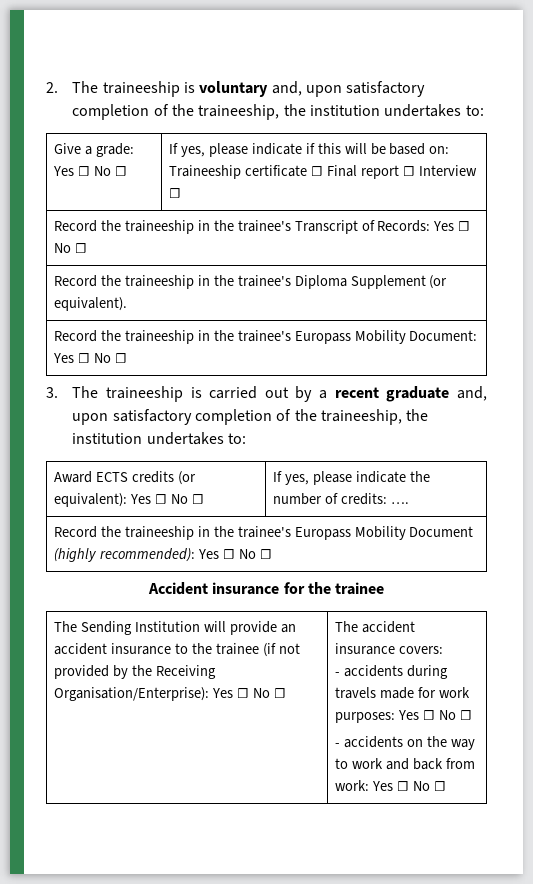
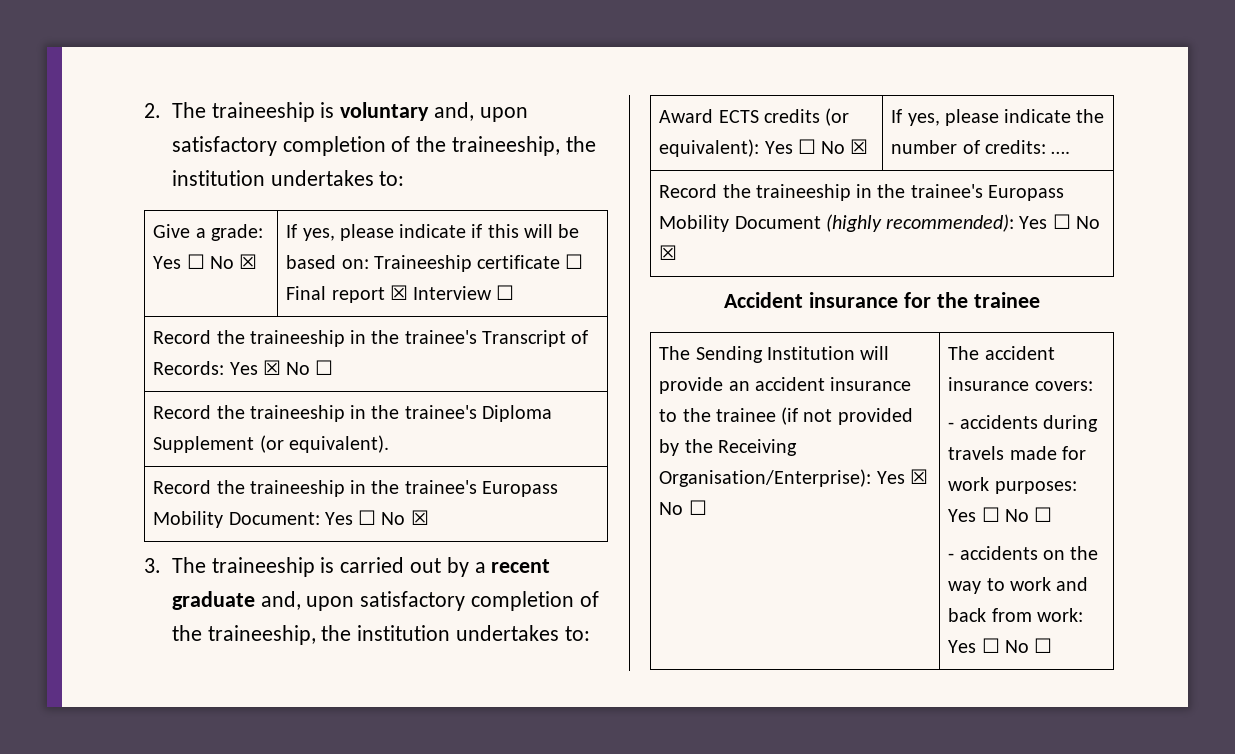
- Give a grade: Yes ☐ No ☐ | If yes, please indicate if this will be based on: Traineeship certificate ☐ Final report ☐ Interview ☐
+ Give a grade: Yes ☐ No ☒ | If yes, please indicate if this will be based on: Traineeship certificate ☐ Final report ☒ Interview ☐
- Record the traineeship in the trainee's Transcript of Records: Yes ☐ No ☐
+ Record the traineeship in the trainee's Transcript of Records: Yes ☒ No ☐
- Record the traineeship in the trainee's Europass Mobility Document: Yes ☐ No ☐
+ Record the traineeship in the trainee's Europass Mobility Document: Yes ☐ No ☒
- Award ECTS credits (or equivalent): Yes ☐ No ☐ | If yes, please indicate the number of credits: ….
+ Award ECTS credits (or equivalent): Yes ☐ No ☒ | If yes, please indicate the number of credits: ….
- Record the traineeship in the trainee's Europass Mobility Document (highly recommended): Yes ☐ No ☐
+ Record the traineeship in the trainee's Europass Mobility Document (highly recommended): Yes ☐ No ☒
- The Sending Institution will provide an accident insurance to the trainee (if not provided by the Receiving Organisation/Enterprise): Yes ☐ No ☐
+ The Sending Institution will provide an accident insurance to the trainee (if not provided by the Receiving Organisation/Enterprise): Yes ☒ No ☐

